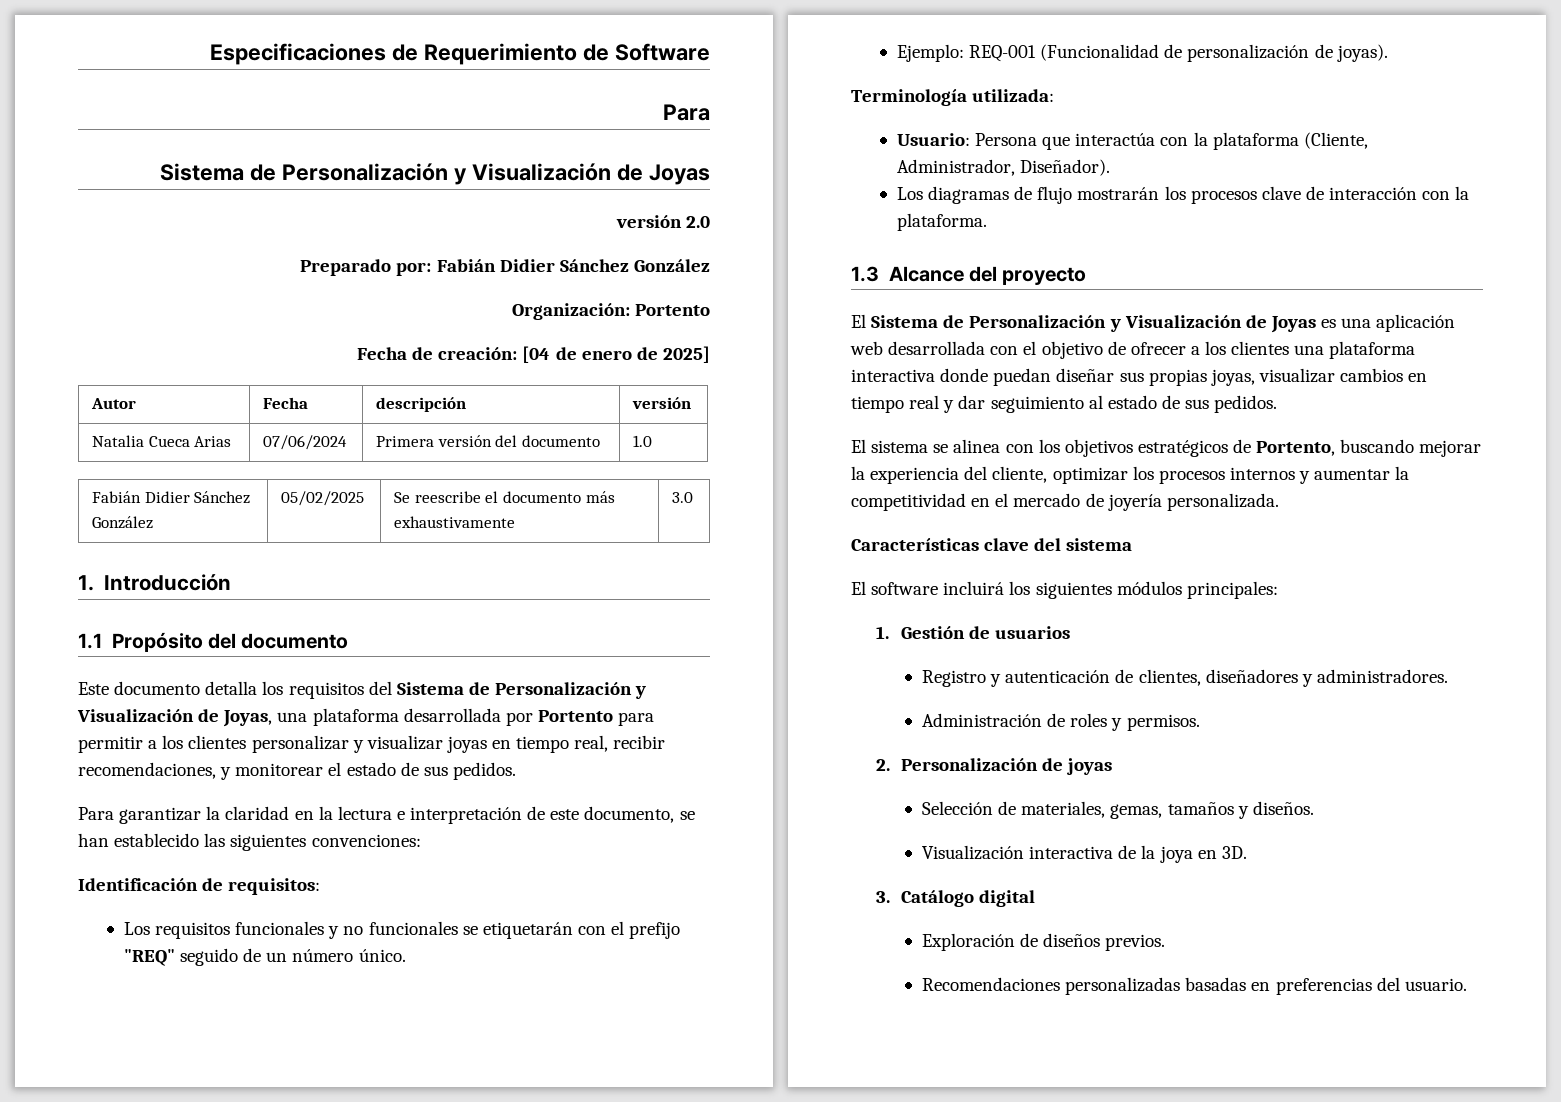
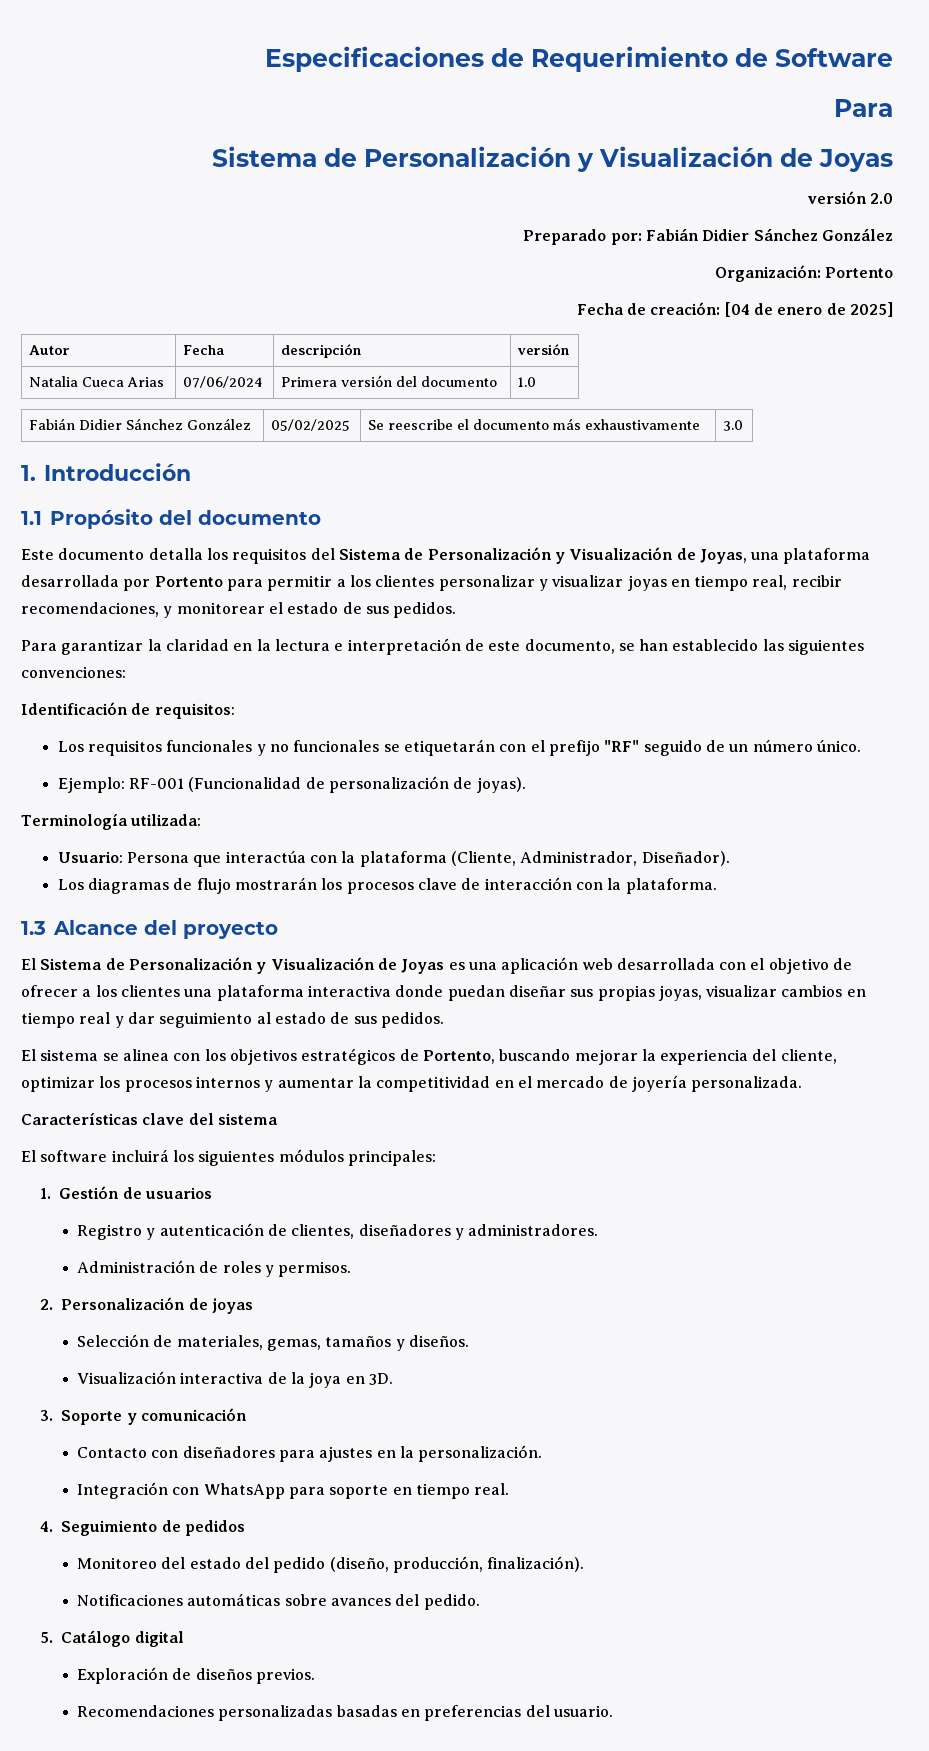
- Los requisitos funcionales y no funcionales se etiquetarán con el prefijo "REQ" seguido de un número único.
+ Los requisitos funcionales y no funcionales se etiquetarán con el prefijo "RF" seguido de un número único.
- Ejemplo: REQ-001 (Funcionalidad de personalización de joyas).
+ Ejemplo: RF-001 (Funcionalidad de personalización de joyas).
- 3. Catálogo digital
+ 3. Soporte y comunicación
+ Contacto con diseñadores para ajustes en la personalización.
+ Integración con WhatsApp para soporte en tiempo real.
+ 4. Seguimiento de pedidos
+ Monitoreo del estado del pedido (diseño, producción, finalización).
+ Notificaciones automáticas sobre avances del pedido.
+ 5. Catálogo digital

